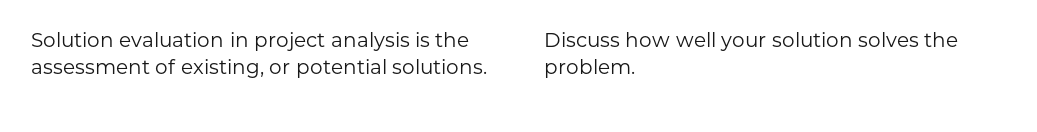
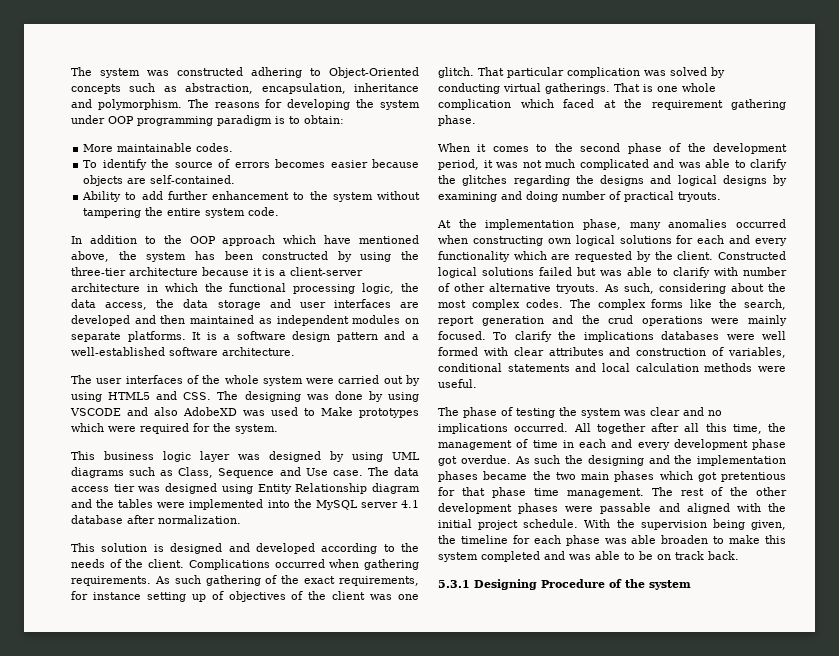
- Solution evaluation in project analysis is the assessment of existing, or potential solutions. Discuss how well your solution solves the problem.
+ The system was constructed adhering to Object-Oriented concepts such as abstraction, encapsulation, inheritance and polymorphism. The reasons for developing the system under OOP programming paradigm is to obtain:
+ More maintainable codes.
+ To identify the source of errors becomes easier because objects are self-contained.
+ Ability to add further enhancement to the system without tampering the entire system code.
+ In addition to the OOP approach which have mentioned above, the system has been constructed by using the three-tier architecture because it is a client-server architecture in which the functional processing logic, the data access, the data storage and user interfaces are developed and then maintained as independent modules on separate platforms. It is a software design pattern and a well-established software architecture.
+ The user interfaces of the whole system were carried out by using HTML5 and CSS. The designing was done by using VSCODE and also AdobeXD was used to Make prototypes which were required for the system.
+ This business logic layer was designed by using UML diagrams such as Class, Sequence and Use case. The data access tier was designed using Entity Relationship diagram and the tables were implemented into the MySQL server 4.1 database after normalization.
+ This solution is designed and developed according to the needs of the client. Complications occurred when gathering requirements. As such gathering of the exact requirements, for instance setting up of objectives of the client was one glitch. That particular complication was solved by conducting virtual gatherings. That is one whole complication which faced at the requirement gathering phase.
+ When it comes to the second phase of the development period, it was not much complicated and was able to clarify the glitches regarding the designs and logical designs by examining and doing number of practical tryouts.
+ At the implementation phase, many anomalies occurred when constructing own logical solutions for each and every functionality which are requested by the client. Constructed logical solutions failed but was able to clarify with number of other alternative tryouts. As such, considering about the most complex codes. The complex forms like the search, report generation and the crud operations were mainly focused. To clarify the implications databases were well formed with clear attributes and construction of variables, conditional statements and local calculation methods were useful.
+ The phase of testing the system was clear and no implications occurred. All together after all this time, the management of time in each and every development phase got overdue. As such the designing and the implementation phases became the two main phases which got pretentious for that phase time management. The rest of the other development phases were passable and aligned with the initial project schedule. With the supervision being given, the timeline for each phase was able broaden to make this system completed and was able to be on track back.
+ 5.3.1 Designing Procedure of the system

